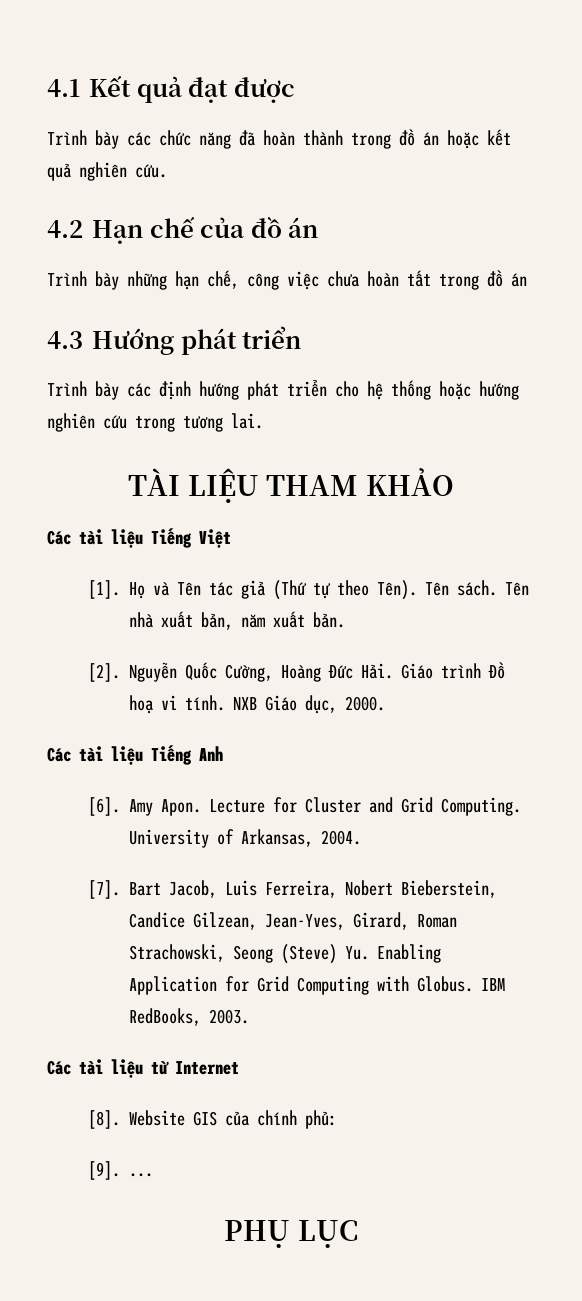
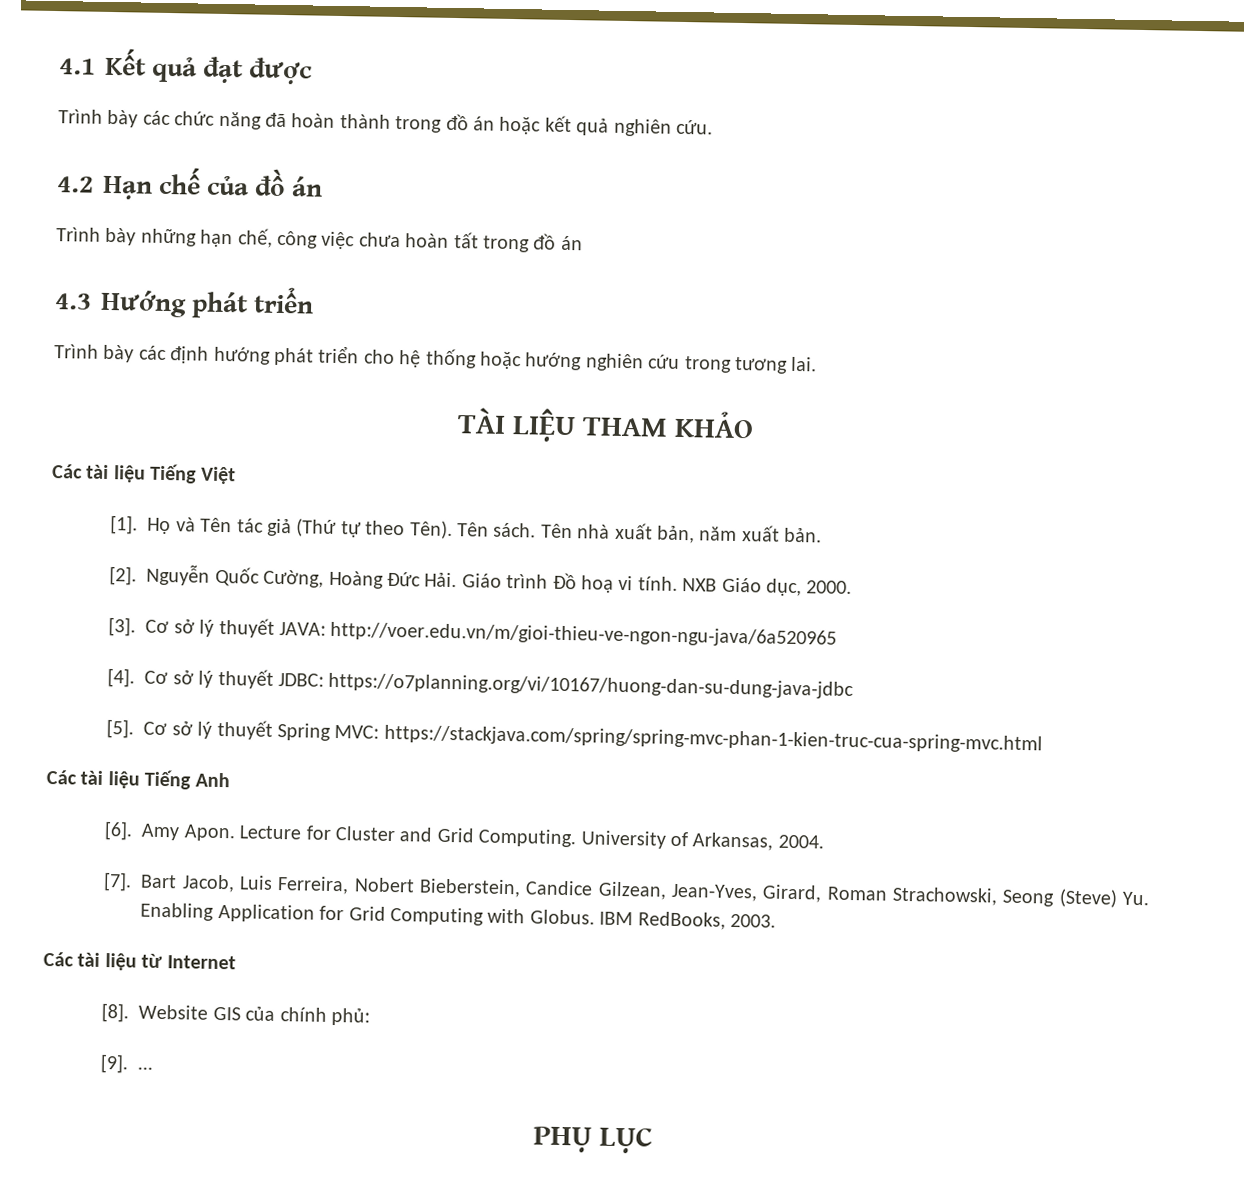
+ [3]. Cơ sở lý thuyết JAVA: http://voer.edu.vn/m/gioi-thieu-ve-ngon-ngu-java/6a520965
+ [4]. Cơ sở lý thuyết JDBC: https://o7planning.org/vi/10167/huong-dan-su-dung-java-jdbc
+ [5]. Cơ sở lý thuyết Spring MVC: https://stackjava.com/spring/spring-mvc-phan-1-kien-truc-cua-spring-mvc.html

